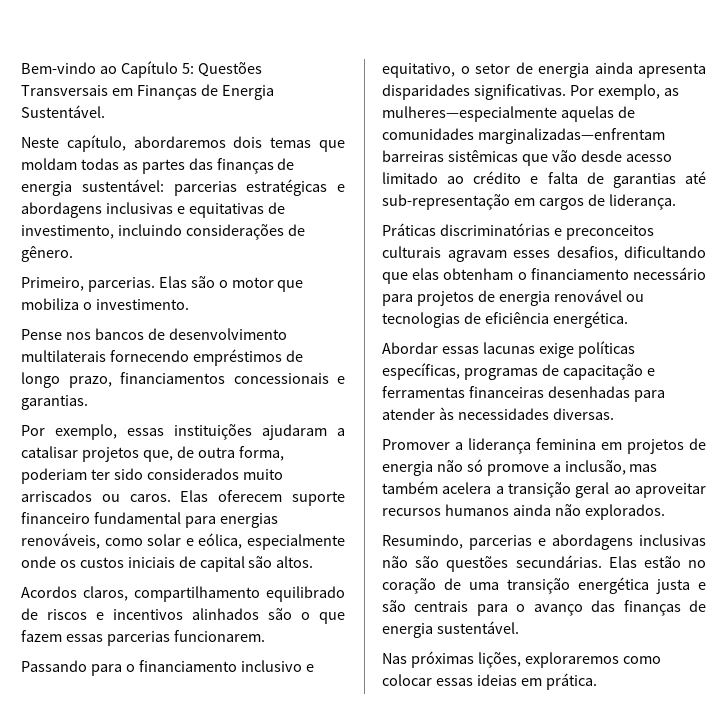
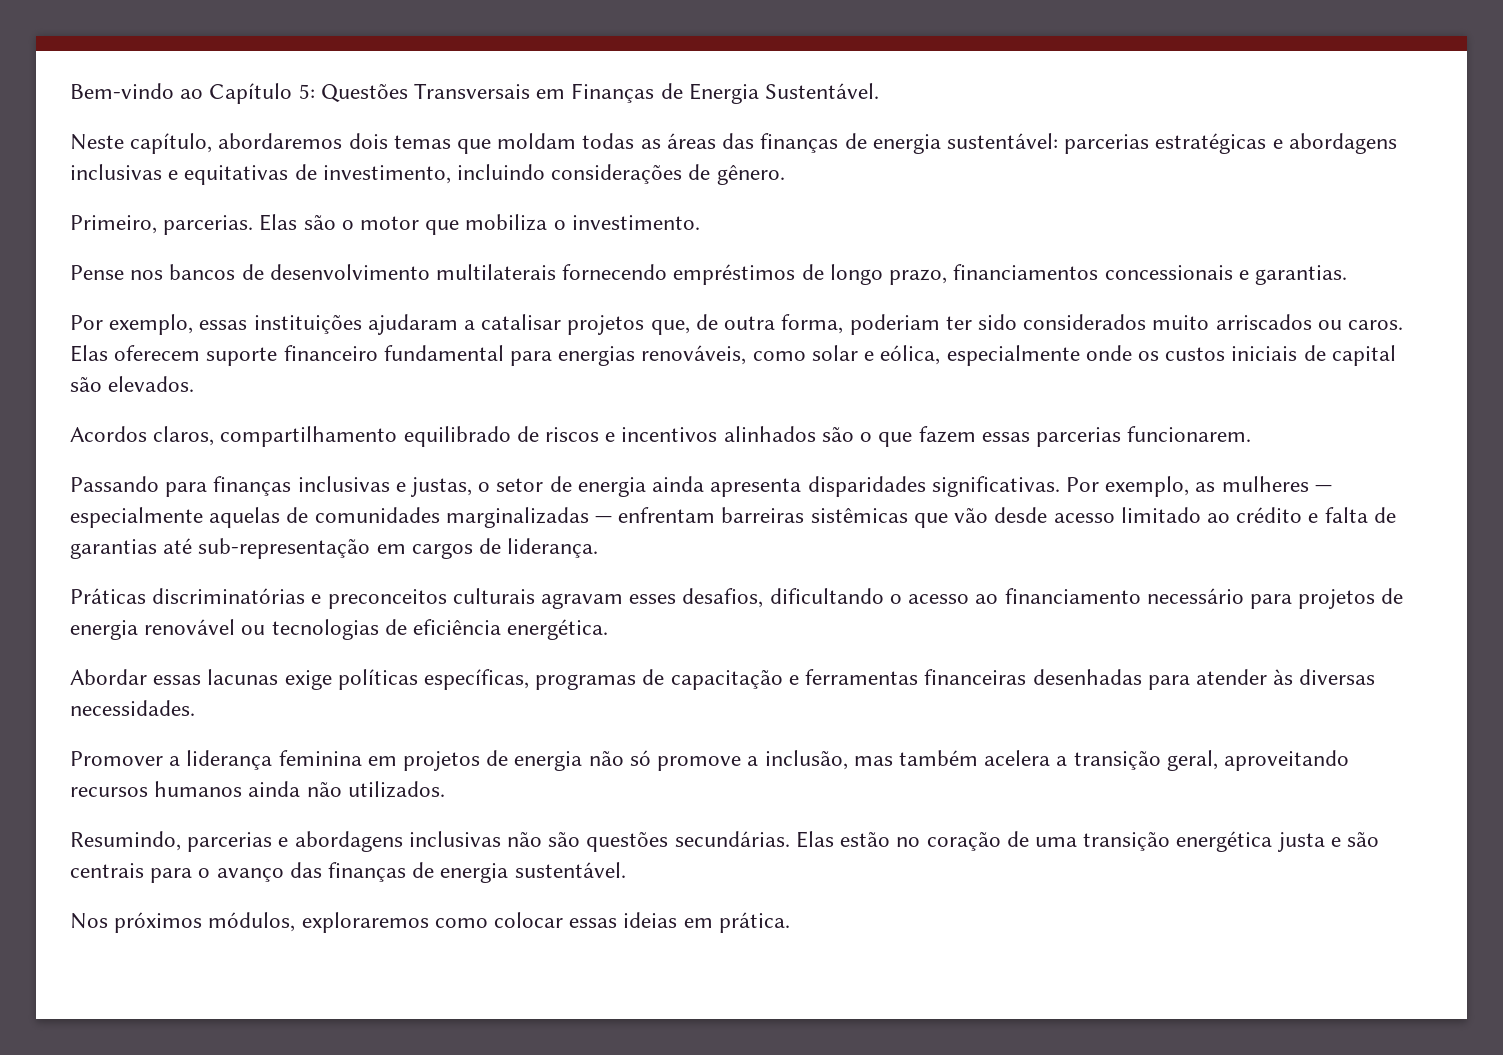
- Neste capítulo, abordaremos dois temas que moldam todas as partes das finanças de energia sustentável: parcerias estratégicas e abordagens inclusivas e equitativas de investimento, incluindo considerações de gênero.
+ Neste capítulo, abordaremos dois temas que moldam todas as áreas das finanças de energia sustentável: parcerias estratégicas e abordagens inclusivas e equitativas de investimento, incluindo considerações de gênero.
- Elas oferecem suporte financeiro fundamental para energias renováveis, como solar e eólica, especialmente onde os custos iniciais de capital são altos.
+ Elas oferecem suporte financeiro fundamental para energias renováveis, como solar e eólica, especialmente onde os custos iniciais de capital são elevados.
- Passando para o financiamento inclusivo e equitativo, o setor de energia ainda apresenta disparidades significativas.
+ Passando para finanças inclusivas e justas, o setor de energia ainda apresenta disparidades significativas.
- Por exemplo, as mulheres—especialmente aquelas de comunidades marginalizadas—enfrentam barreiras sistêmicas que vão desde acesso limitado ao crédito e falta de garantias até sub-representação em cargos de liderança.
+ Por exemplo, as mulheres — especialmente aquelas de comunidades marginalizadas — enfrentam barreiras sistêmicas que vão desde acesso limitado ao crédito e falta de garantias até sub-representação em cargos de liderança.
- Práticas discriminatórias e preconceitos culturais agravam esses desafios, dificultando que elas obtenham o financiamento necessário para projetos de energia renovável ou tecnologias de eficiência energética.
+ Práticas discriminatórias e preconceitos culturais agravam esses desafios, dificultando o acesso ao financiamento necessário para projetos de energia renovável ou tecnologias de eficiência energética.
- Abordar essas lacunas exige políticas específicas, programas de capacitação e ferramentas financeiras desenhadas para atender às necessidades diversas.
+ Abordar essas lacunas exige políticas específicas, programas de capacitação e ferramentas financeiras desenhadas para atender às diversas necessidades.
- Promover a liderança feminina em projetos de energia não só promove a inclusão, mas também acelera a transição geral ao aproveitar recursos humanos ainda não explorados.
+ Promover a liderança feminina em projetos de energia não só promove a inclusão, mas também acelera a transição geral, aproveitando recursos humanos ainda não utilizados.
- Nas próximas lições, exploraremos como colocar essas ideias em prática.
+ Nos próximos módulos, exploraremos como colocar essas ideias em prática.

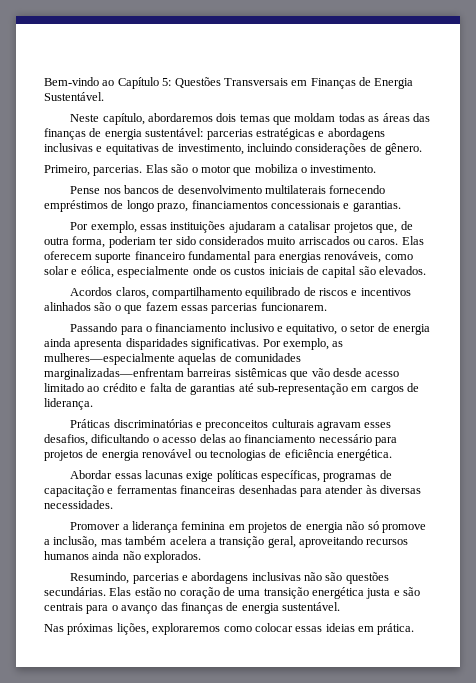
- Passando para finanças inclusivas e justas, o setor de energia ainda apresenta disparidades significativas.
+ Passando para o financiamento inclusivo e equitativo, o setor de energia ainda apresenta disparidades significativas.
- Por exemplo, as mulheres — especialmente aquelas de comunidades marginalizadas — enfrentam barreiras sistêmicas que vão desde acesso limitado ao crédito e falta de garantias até sub-representação em cargos de liderança.
+ Por exemplo, as mulheres—especialmente aquelas de comunidades marginalizadas—enfrentam barreiras sistêmicas que vão desde acesso limitado ao crédito e falta de garantias até sub-representação em cargos de liderança.
- Práticas discriminatórias e preconceitos culturais agravam esses desafios, dificultando o acesso ao financiamento necessário para projetos de energia renovável ou tecnologias de eficiência energética.
+ Práticas discriminatórias e preconceitos culturais agravam esses desafios, dificultando o acesso delas ao financiamento necessário para projetos de energia renovável ou tecnologias de eficiência energética.
- Promover a liderança feminina em projetos de energia não só promove a inclusão, mas também acelera a transição geral, aproveitando recursos humanos ainda não utilizados.
+ Promover a liderança feminina em projetos de energia não só promove a inclusão, mas também acelera a transição geral, aproveitando recursos humanos ainda não explorados.
- Nos próximos módulos, exploraremos como colocar essas ideias em prática.
+ Nas próximas lições, exploraremos como colocar essas ideias em prática.

